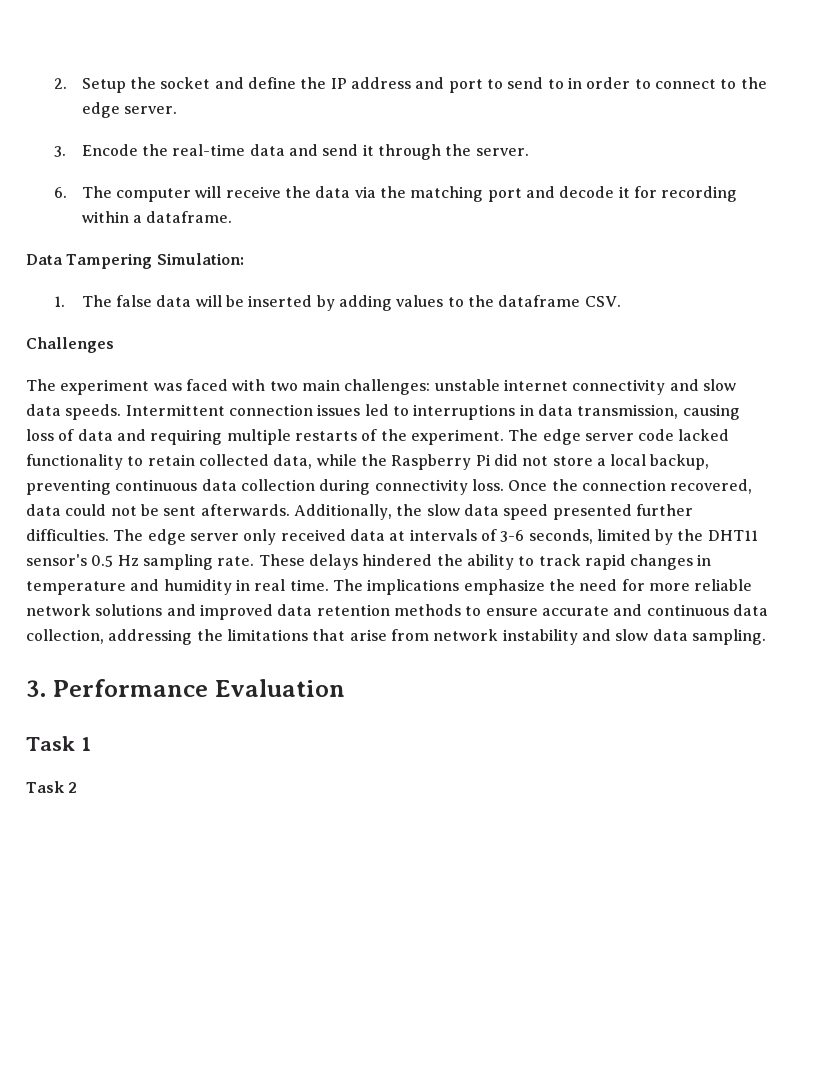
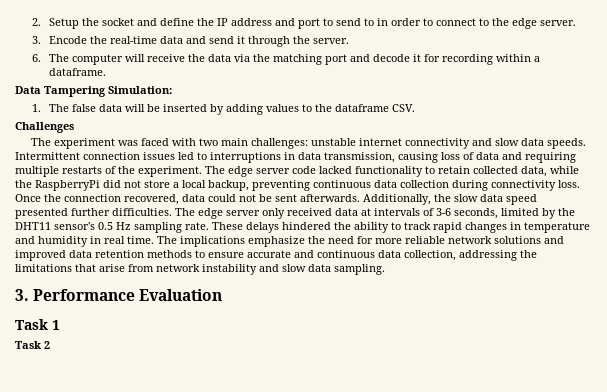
- The edge server code lacked functionality to retain collected data, while the Raspberry Pi did not store a local backup, preventing continuous data collection during connectivity loss.
+ The edge server code lacked functionality to retain collected data, while the RaspberryPi did not store a local backup, preventing continuous data collection during connectivity loss.

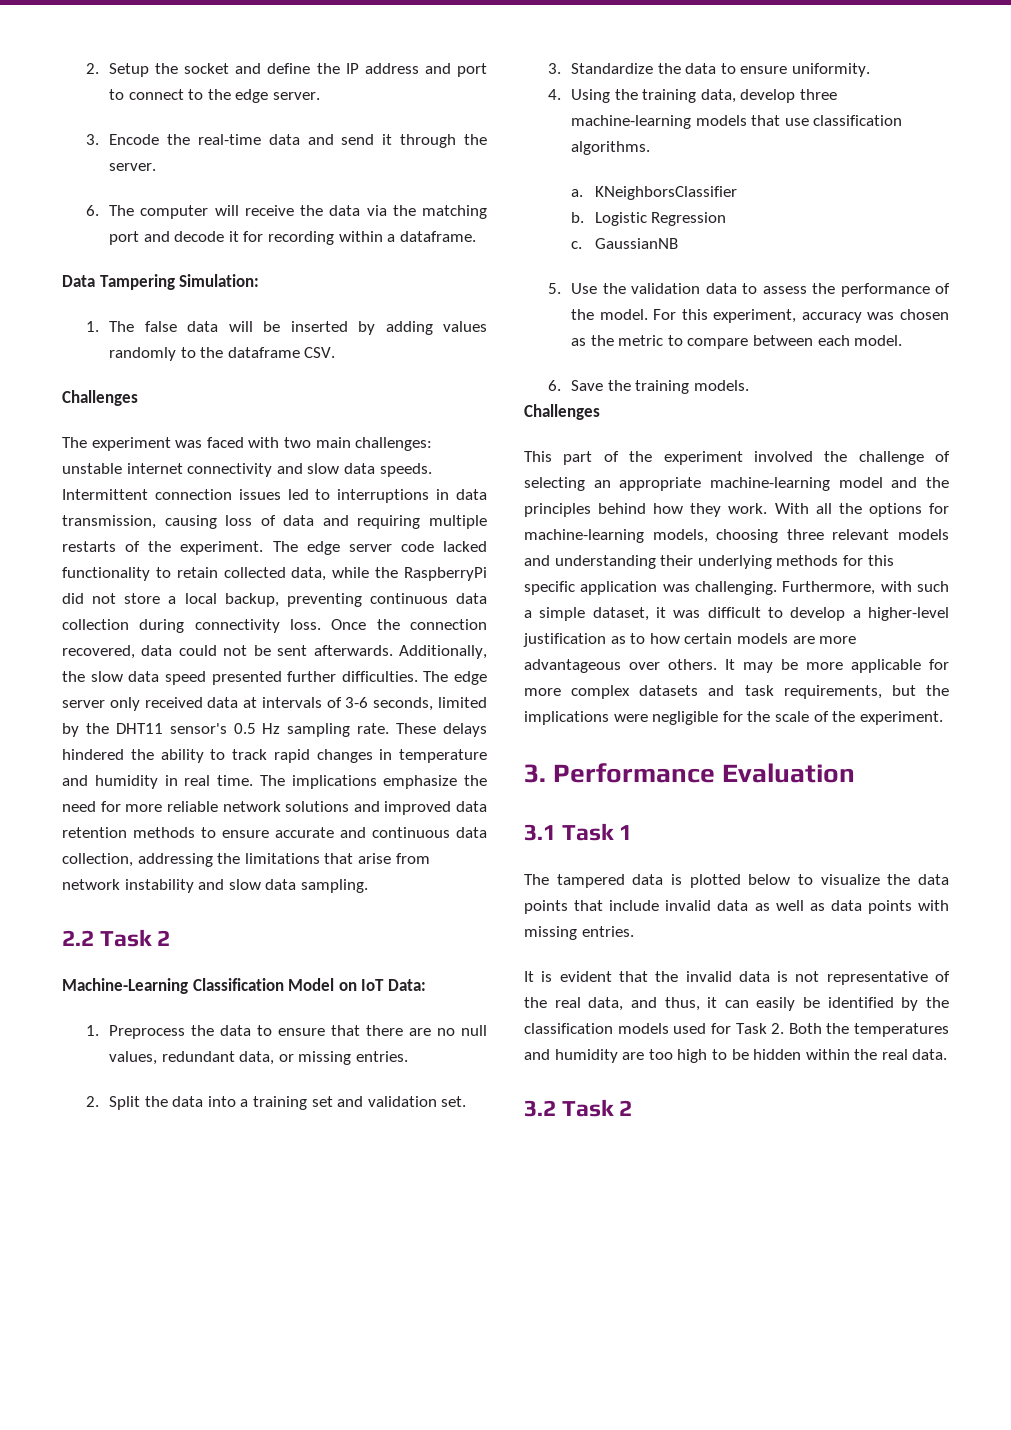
- 2. Setup the socket and define the IP address and port to send to in order to connect to the edge server.
+ 2. Setup the socket and define the IP address and port to connect to the edge server.
- 1. The false data will be inserted by adding values to the dataframe CSV.
+ 1. The false data will be inserted by adding values randomly to the dataframe CSV.
+ 2.2 Task 2
+ Machine-Learning Classification Model on IoT Data:
+ 1. Preprocess the data to ensure that there are no null values, redundant data, or missing entries.
+ 2. Split the data into a training set and validation set.
+ 3. Standardize the data to ensure uniformity.
+ 4. Using the training data, develop three machine-learning models that use classification algorithms.
+ a. KNeighborsClassifier
+ b. Logistic Regression
+ c. GaussianNB
+ 5. Use the validation data to assess the performance of the model. For this experiment, accuracy was chosen as the metric to compare between each model.
+ 6. Save the training models.
+ Challenges
+ This part of the experiment involved the challenge of selecting an appropriate machine-learning model and the principles behind how they work. With all the options for machine-learning models, choosing three relevant models and understanding their underlying methods for this specific application was challenging. Furthermore, with such a simple dataset, it was difficult to develop a higher-level justification as to how certain models are more advantageous over others. It may be more applicable for more complex datasets and task requirements, but the implications were negligible for the scale of the experiment.
- Task 1
+ 3.1 Task 1
- Task 2
+ The tampered data is plotted below to visualize the data points that include invalid data as well as data points with missing entries.
+ It is evident that the invalid data is not representative of the real data, and thus, it can easily be identified by the classification models used for Task 2. Both the temperatures and humidity are too high to be hidden within the real data.
+ 3.2 Task 2

